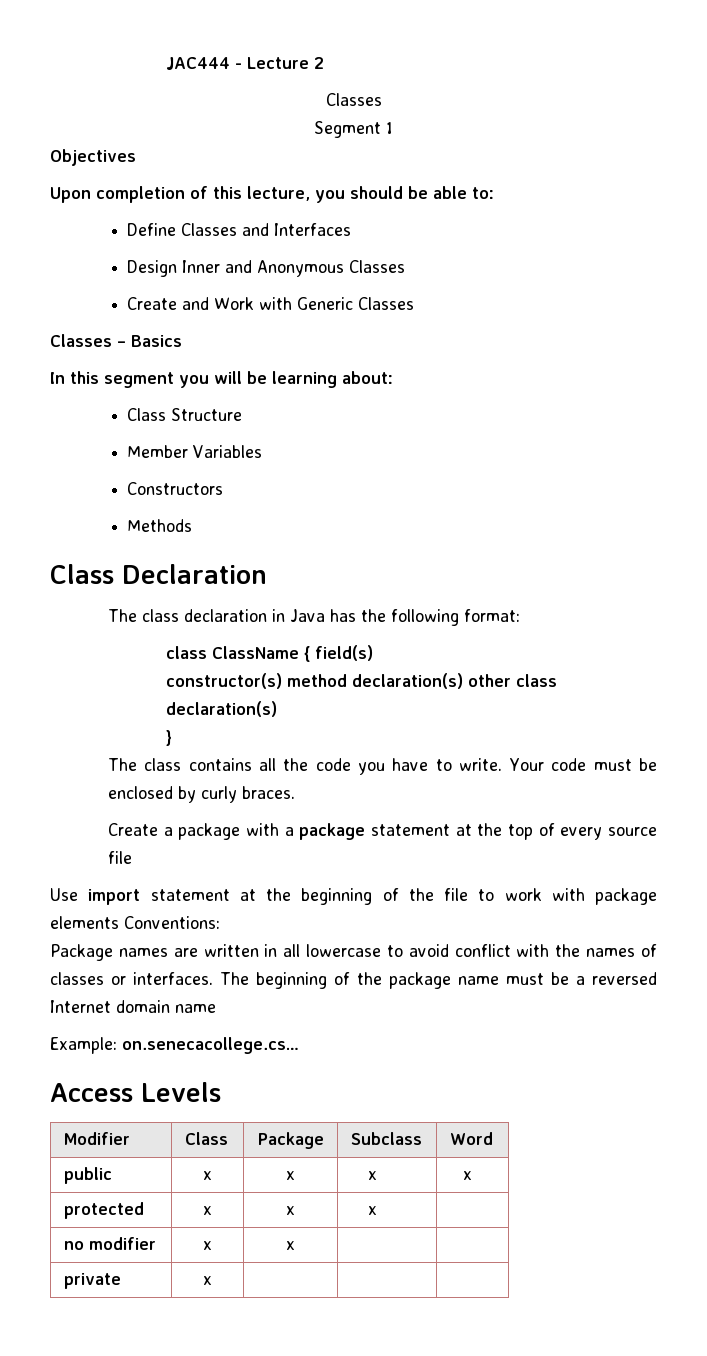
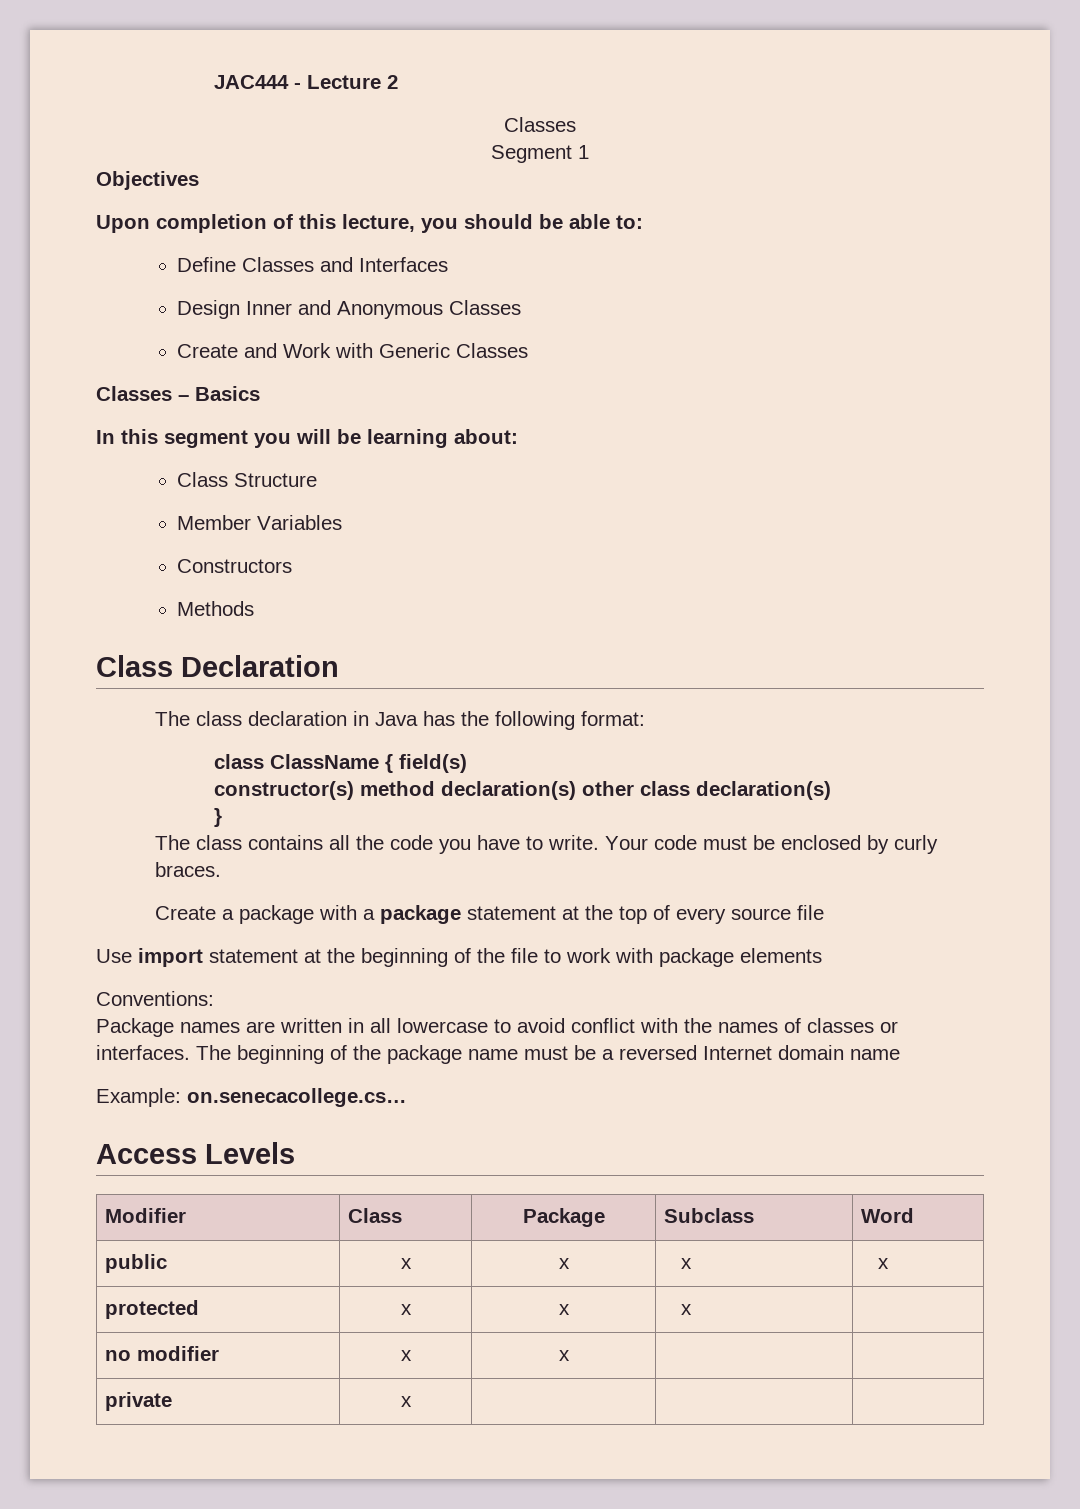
- Use import statement at the beginning of the file to work with package elements Conventions:
+ Use import statement at the beginning of the file to work with package elements
+ Conventions:

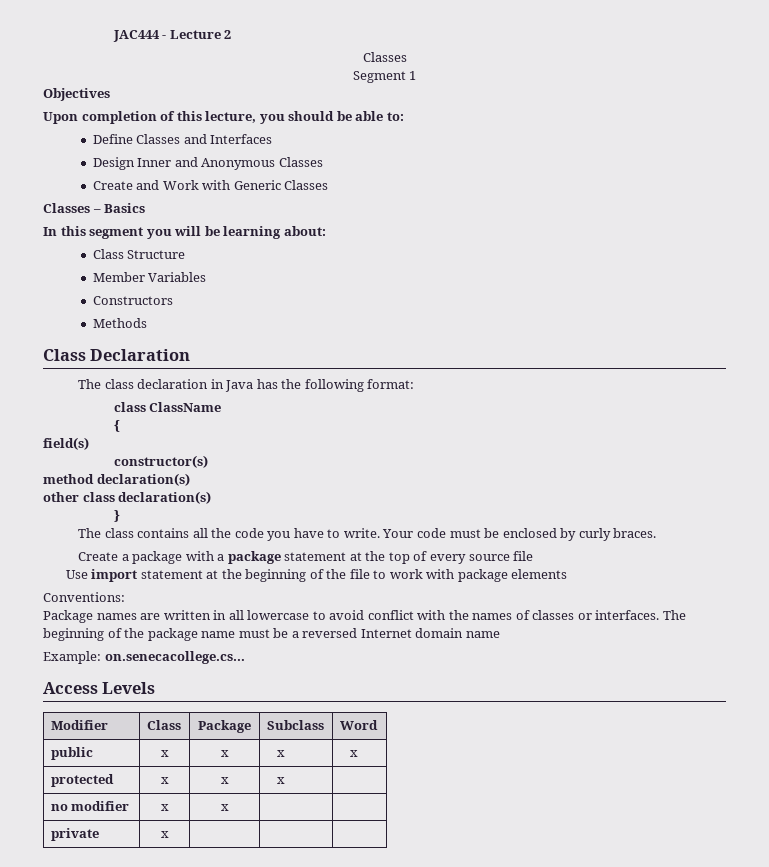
- class ClassName { field(s)
+ class ClassName
+ {
+ field(s)
- constructor(s) method declaration(s) other class declaration(s)
+ constructor(s)
+ method declaration(s)
+ other class declaration(s)

